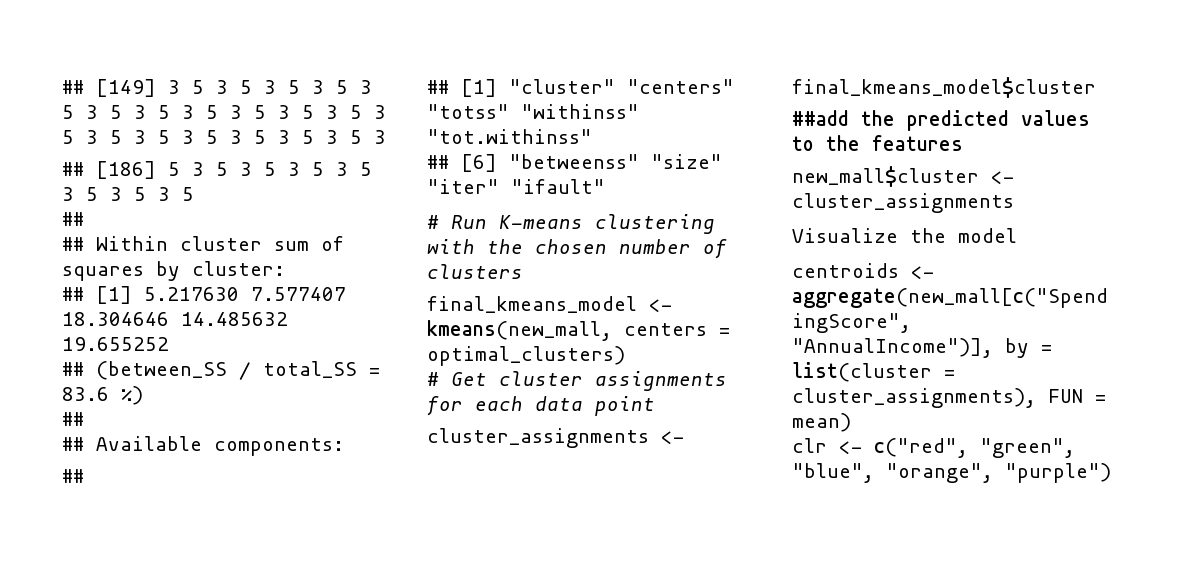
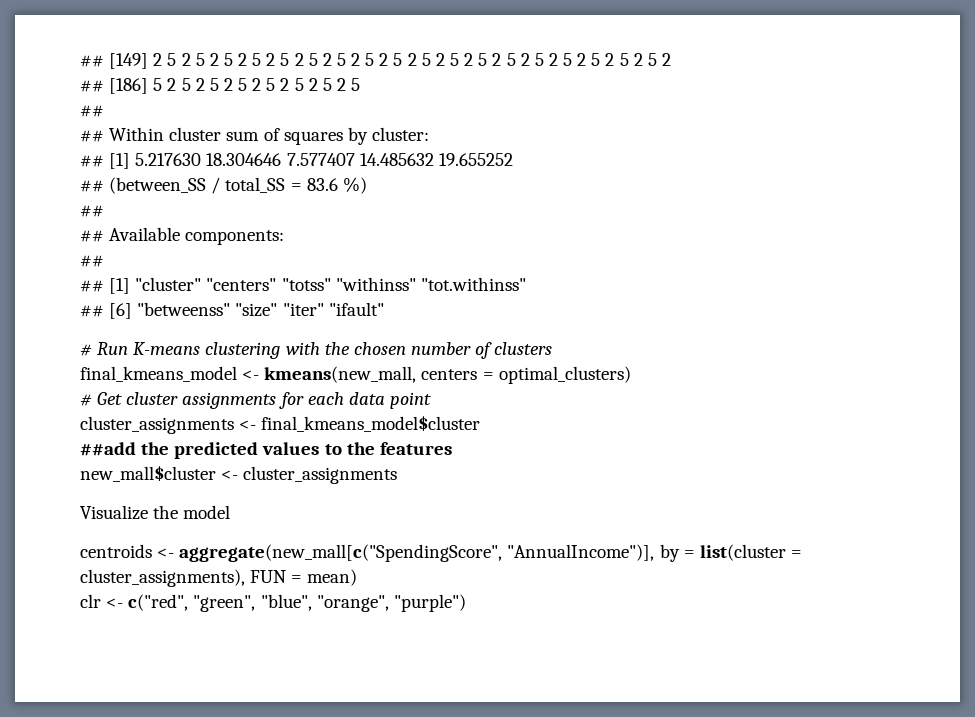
- ## [149] 3 5 3 5 3 5 3 5 3 5 3 5 3 5 3 5 3 5 3 5 3 5 3 5 3 5 3 5 3 5 3 5 3 5 3 5 3
- ## [186] 5 3 5 3 5 3 5 3 5 3 5 3 5 3 5
+ ## [149] 2 5 2 5 2 5 2 5 2 5 2 5 2 5 2 5 2 5 2 5 2 5 2 5 2 5 2 5 2 5 2 5 2 5 2 5 2
+ ## [186] 5 2 5 2 5 2 5 2 5 2 5 2 5 2 5
- ## [1] 5.217630 7.577407 18.304646 14.485632 19.655252
+ ## [1] 5.217630 18.304646 7.577407 14.485632 19.655252

